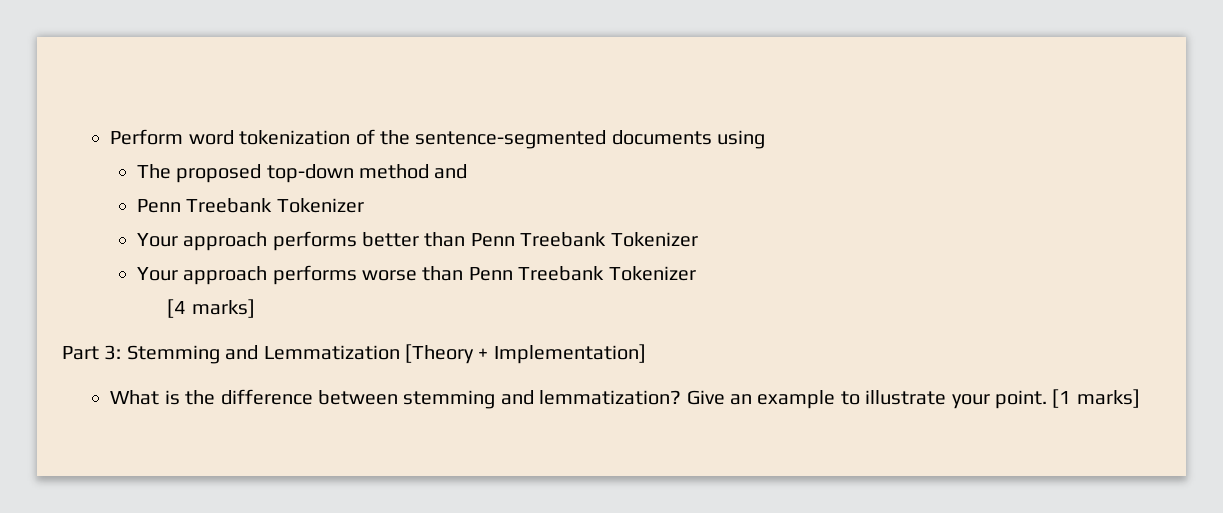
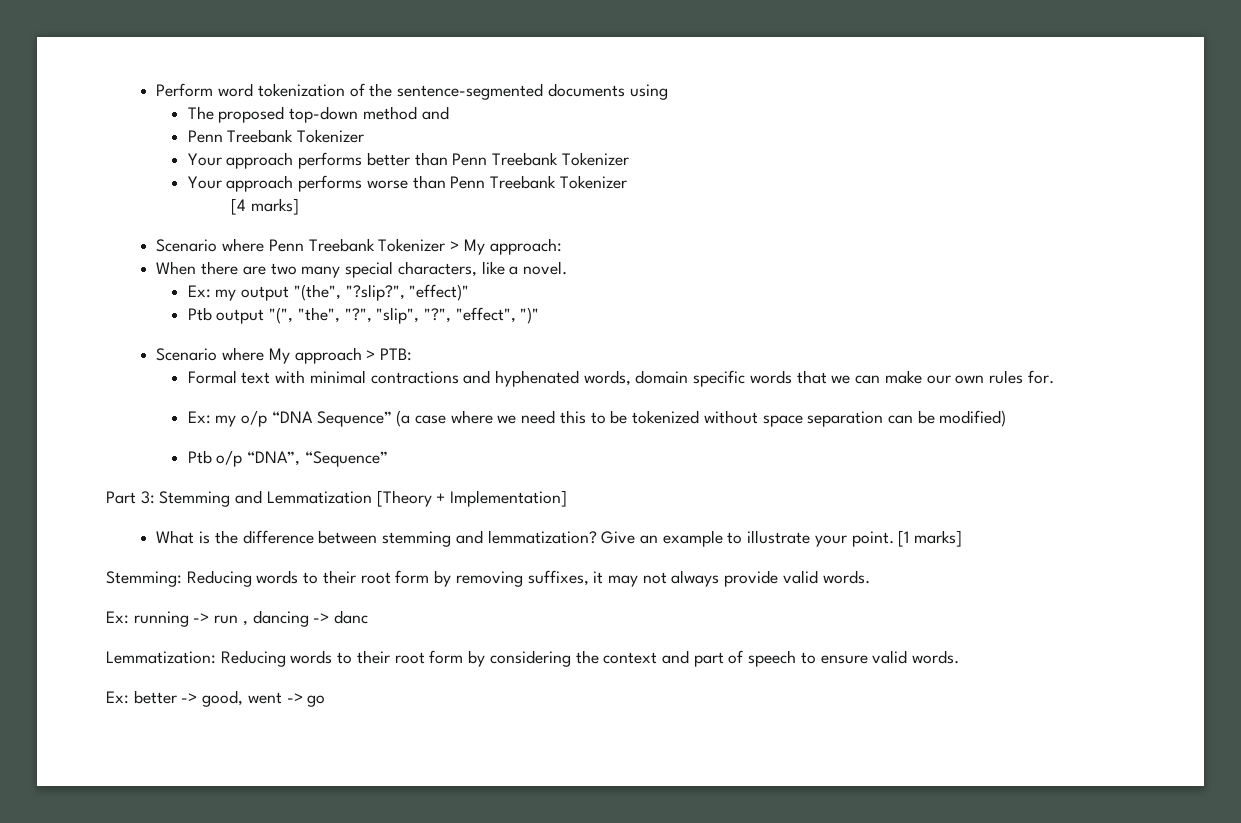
+ Scenario where Penn Treebank Tokenizer > My approach:
+ When there are two many special characters, like a novel.
+ Ex: my output "(the", "?slip?", "effect)"
+ Ptb output "(", "the", "?", "slip", "?", "effect", ")"
+ Scenario where My approach > PTB:
+ Formal text with minimal contractions and hyphenated words, domain specific words that we can make our own rules for.
+ Ex: my o/p “DNA Sequence” (a case where we need this to be tokenized without space separation can be modified)
+ Ptb o/p “DNA”, “Sequence”
+ Stemming: Reducing words to their root form by removing suffixes, it may not always provide valid words.
+ Ex: running -> run , dancing -> danc
+ Lemmatization: Reducing words to their root form by considering the context and part of speech to ensure valid words.
+ Ex: better -> good, went -> go

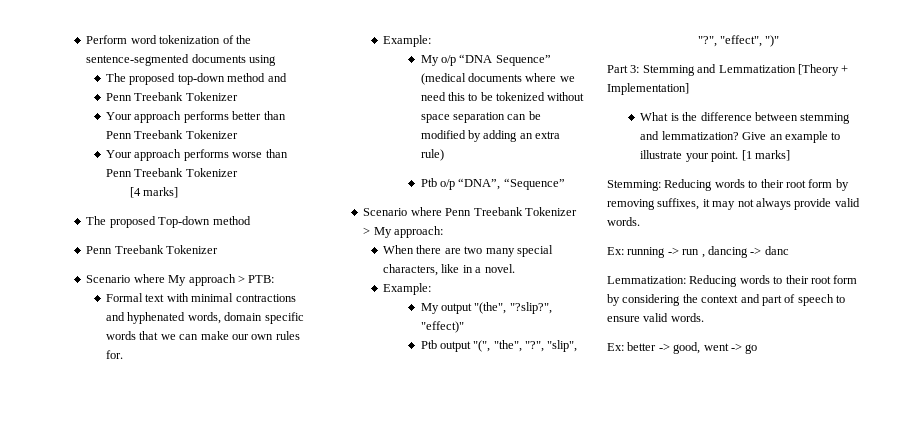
- Scenario where Penn Treebank Tokenizer > My approach:
- When there are two many special characters, like a novel.
- Ex: my output "(the", "?slip?", "effect)"
- Ptb output "(", "the", "?", "slip", "?", "effect", ")"
+ The proposed Top-down method
+ Penn Treebank Tokenizer
  Formal text with minimal contractions and hyphenated words, domain specific words that we can make our own rules for.
- Ex: my o/p “DNA Sequence” (a case where we need this to be tokenized without space separation can be modified)
+ Example:
+ My o/p “DNA Sequence” (medical documents where we need this to be tokenized without space separation can be modified by adding an extra rule)
  Ptb o/p “DNA”, “Sequence”
+ Scenario where Penn Treebank Tokenizer > My approach:
+ When there are two many special characters, like in a novel.
+ Example:
+ My output "(the", "?slip?", "effect)"
+ Ptb output "(", "the", "?", "slip", "?", "effect", ")"

